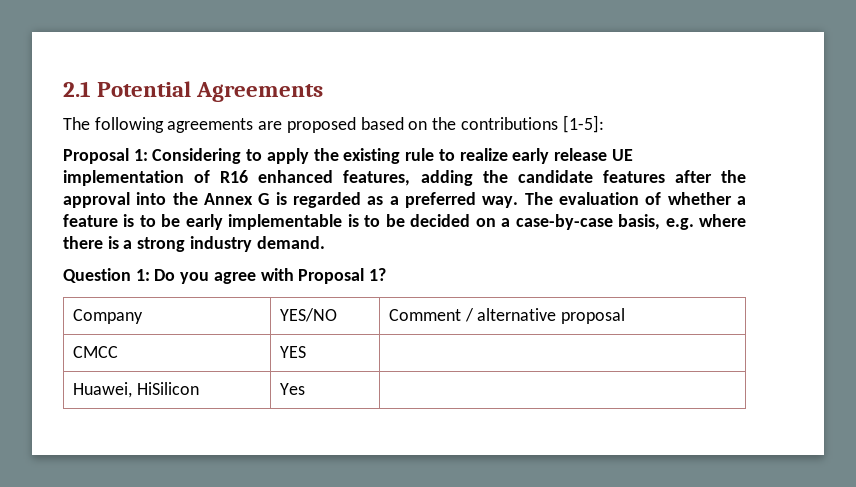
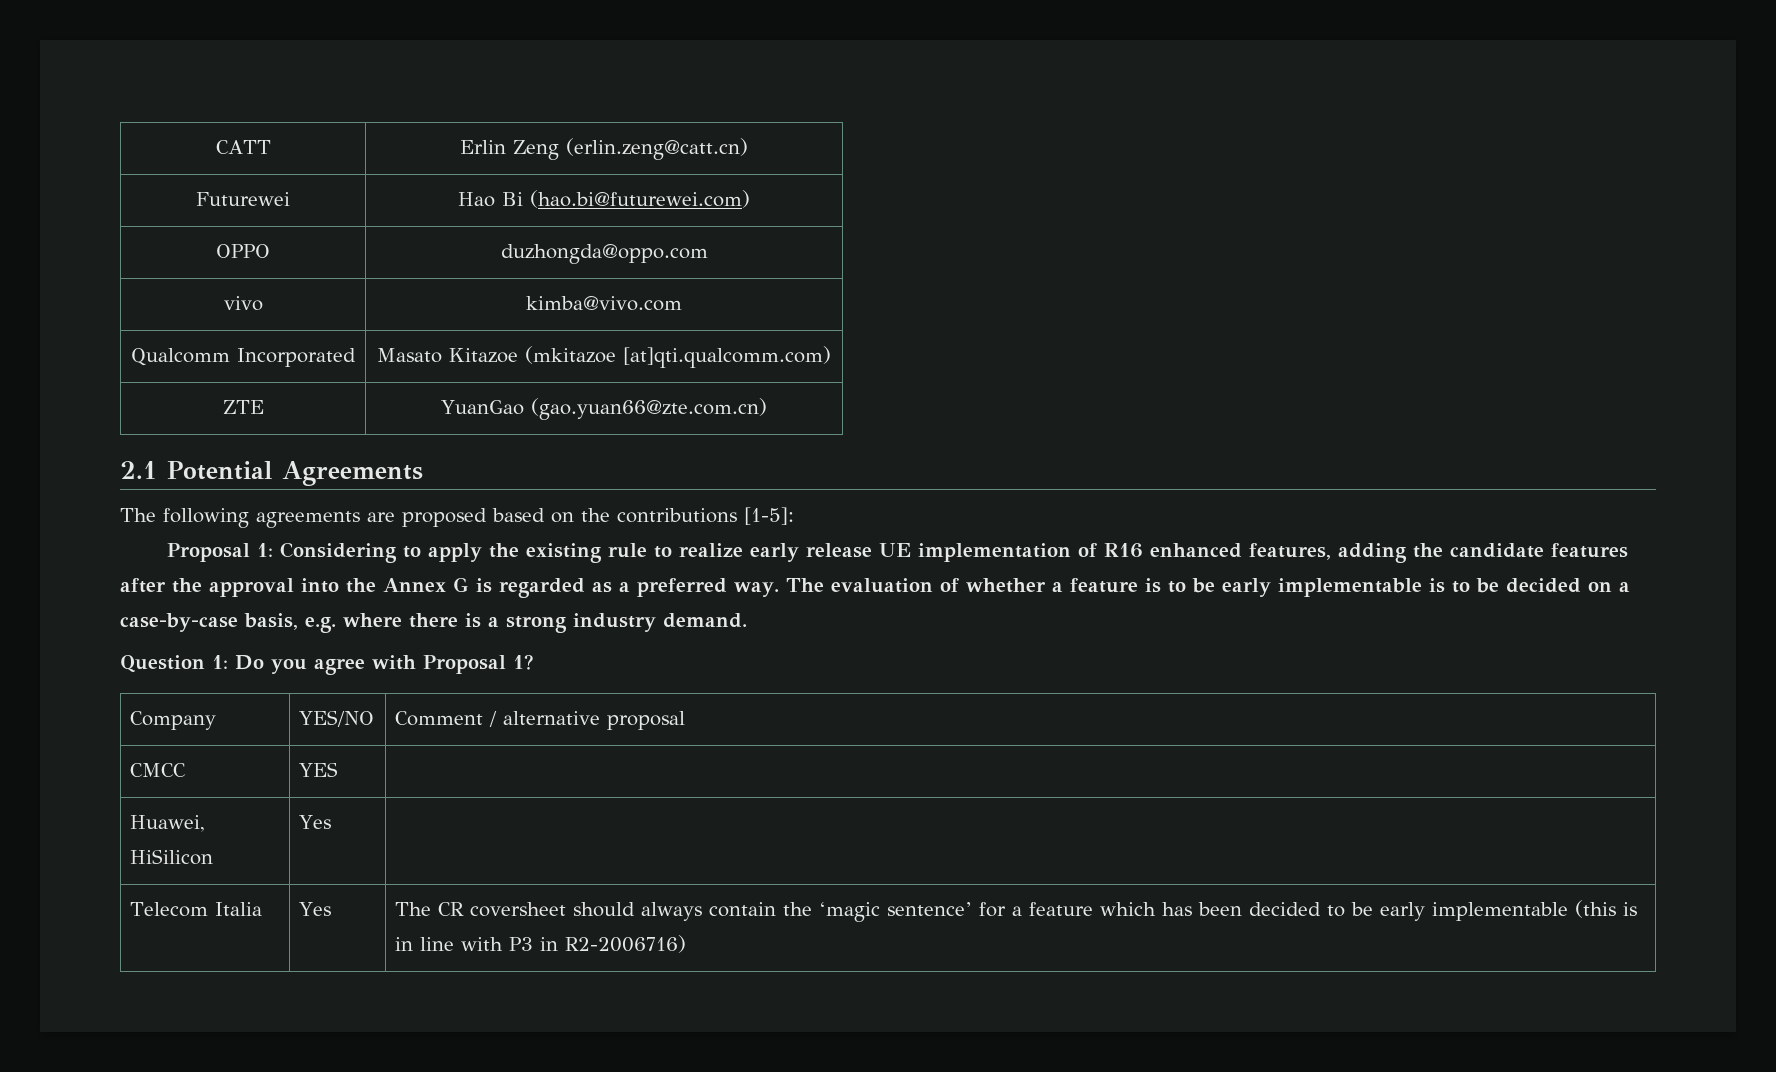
+ CATT | Erlin Zeng (erlin.zeng@catt.cn)
+ Futurewei | Hao Bi (hao.bi@futurewei.com)
+ OPPO | duzhongda@oppo.com
+ vivo | kimba@vivo.com
+ Qualcomm Incorporated | Masato Kitazoe (mkitazoe [at]qti.qualcomm.com)
+ ZTE | YuanGao (gao.yuan66@zte.com.cn)
+ Telecom Italia | Yes | The CR coversheet should always contain the ‘magic sentence’ for a feature which has been decided to be early implementable (this is in line with P3 in R2-2006716)

